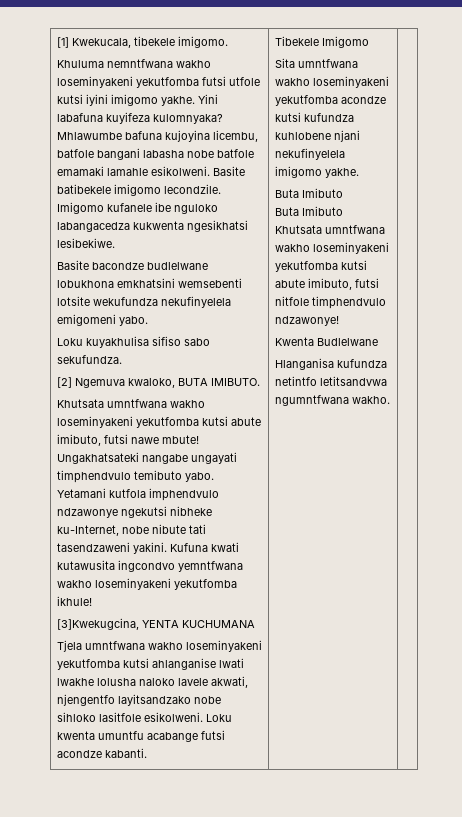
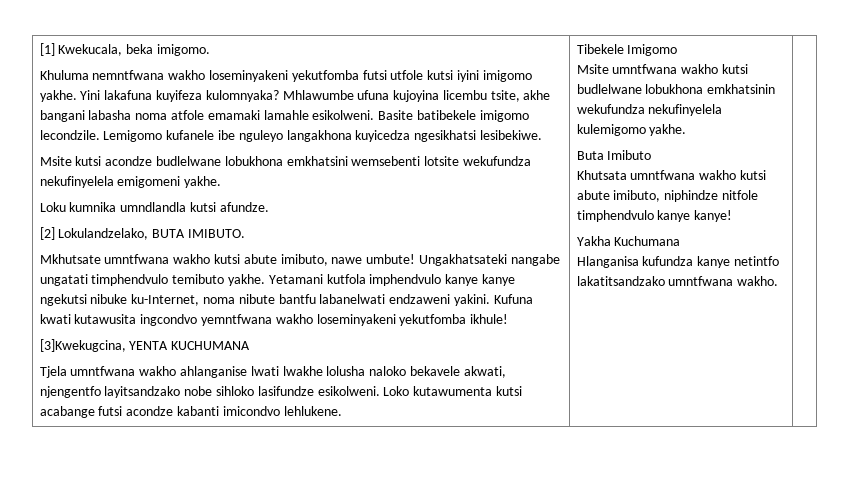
- [1] Kwekucala, tibekele imigomo.
+ [1] Kwekucala, beka imigomo.
- Yini labafuna kuyifeza kulomnyaka?
+ Yini lakafuna kuyifeza kulomnyaka?
- Mhlawumbe bafuna kujoyina licembu, batfole bangani labasha nobe batfole emamaki lamahle esikolweni.
+ Mhlawumbe ufuna kujoyina licembu tsite, akhe bangani labasha noma atfole emamaki lamahle esikolweni.
- Imigomo kufanele ibe nguloko labangacedza kukwenta ngesikhatsi lesibekiwe.
+ Lemigomo kufanele ibe nguleyo langakhona kuyicedza ngesikhatsi lesibekiwe.
- Basite bacondze budlelwane lobukhona emkhatsini wemsebenti lotsite wekufundza nekufinyelela emigomeni yabo.
- Loku kuyakhulisa sifiso sabo sekufundza.
+ Msite kutsi acondze budlelwane lobukhona emkhatsini wemsebenti lotsite wekufundza nekufinyelela emigomeni yakhe.
+ Loku kumnika umndlandla kutsi afundze.
- [2] Ngemuva kwaloko, BUTA IMIBUTO.
+ [2] Lokulandzelako, BUTA IMIBUTO.
- Khutsata umntfwana wakho loseminyakeni yekutfomba kutsi abute imibuto, futsi nawe mbute!
+ Mkhutsate umntfwana wakho kutsi abute imibuto, nawe umbute!
- Ungakhatsateki nangabe ungayati timphendvulo temibuto yabo.
+ Ungakhatsateki nangabe ungatati timphendvulo temibuto yakhe.
- Yetamani kutfola imphendvulo ndzawonye ngekutsi nibheke ku-Internet, nobe nibute tati tasendzaweni yakini.
+ Yetamani kutfola imphendvulo kanye kanye ngekutsi nibuke ku-Internet, noma nibute bantfu labanelwati endzaweni yakini.
- Tjela umntfwana wakho loseminyakeni yekutfomba kutsi ahlanganise lwati lwakhe lolusha naloko lavele akwati, njengentfo layitsandzako nobe sihloko lasitfole esikolweni. Loku kwenta umuntfu acabange futsi acondze kabanti.
+ Tjela umntfwana wakho ahlanganise lwati lwakhe lolusha naloko bekavele akwati, njengentfo layitsandzako nobe sihloko lasifundze esikolweni. Loko kutawumenta kutsi acabange futsi acondze kabanti imicondvo lehlukene.
- Sita umntfwana wakho loseminyakeni yekutfomba acondze kutsi kufundza kuhlobene njani nekufinyelela imigomo yakhe.
+ Msite umntfwana wakho kutsi budlelwane lobukhona emkhatsinin wekufundza nekufinyelela kulemigomo yakhe.
- Buta Imibuto Khutsata umntfwana wakho loseminyakeni yekutfomba kutsi abute imibuto, futsi nitfole timphendvulo ndzawonye!
- Kwenta Budlelwane
- Hlanganisa kufundza netintfo letitsandvwa ngumntfwana wakho.
+ Khutsata umntfwana wakho kutsi abute imibuto, niphindze nitfole timphendvulo kanye kanye!
+ Yakha Kuchumana
+ Hlanganisa kufundza kanye netintfo lakatitsandzako umntfwana wakho.

